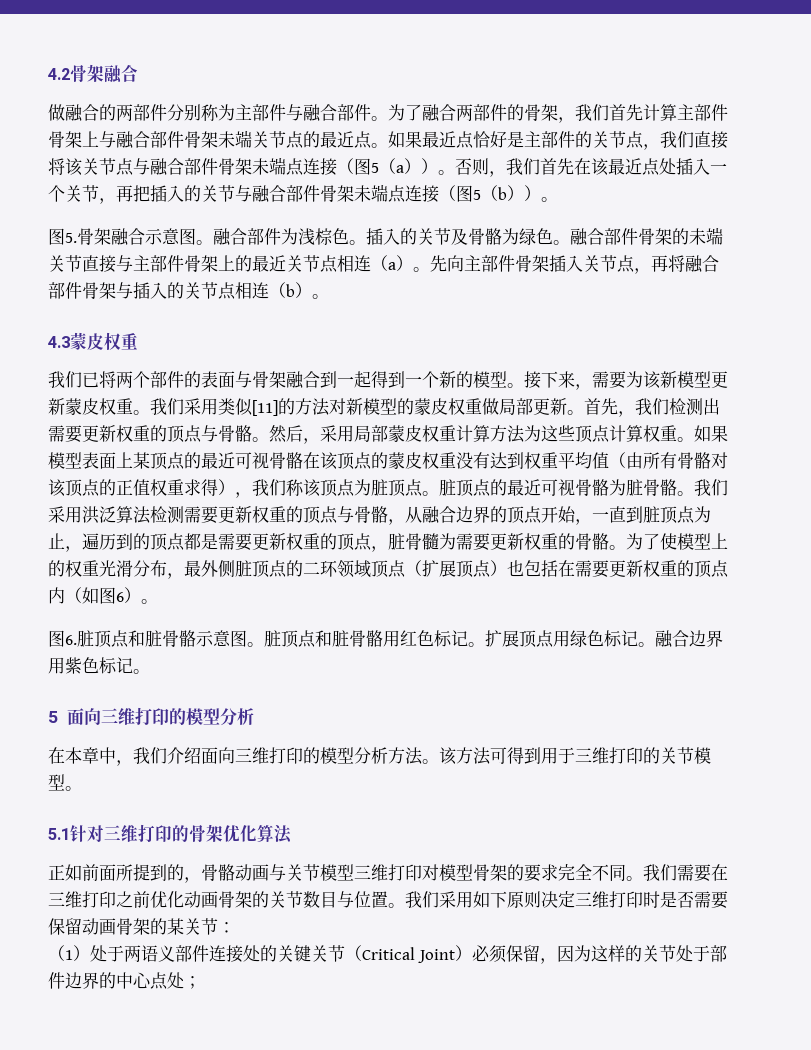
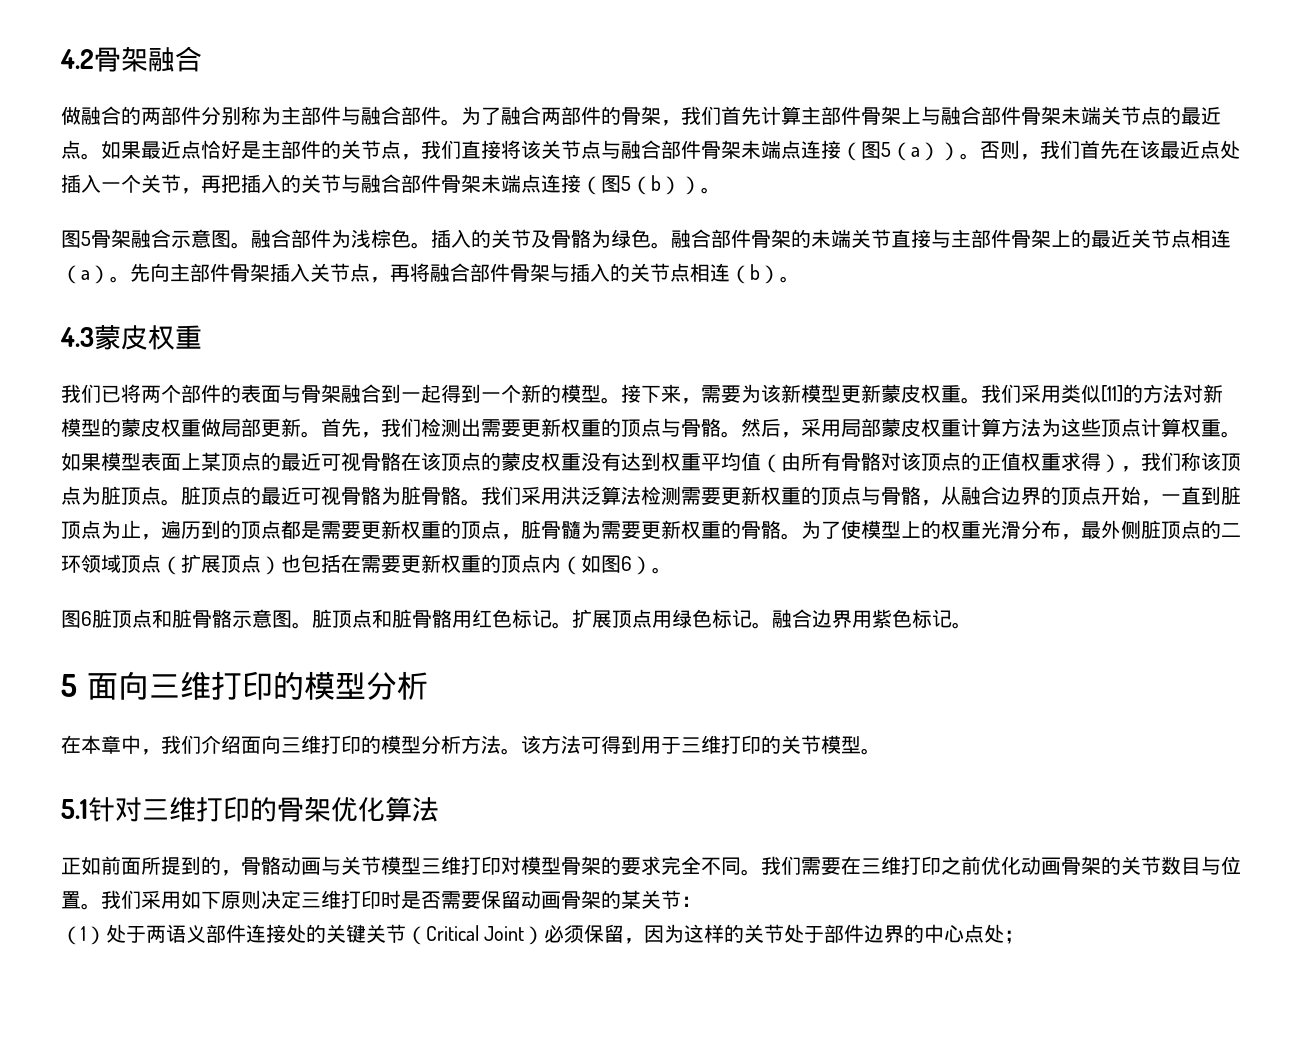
- 图5.骨架融合示意图。
+ 图5骨架融合示意图。
- 图6.脏顶点和脏骨骼示意图。
+ 图6脏顶点和脏骨骼示意图。

